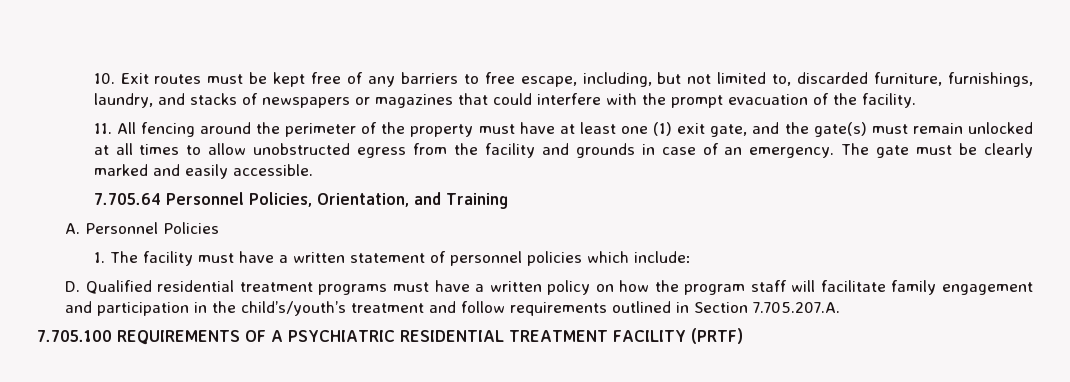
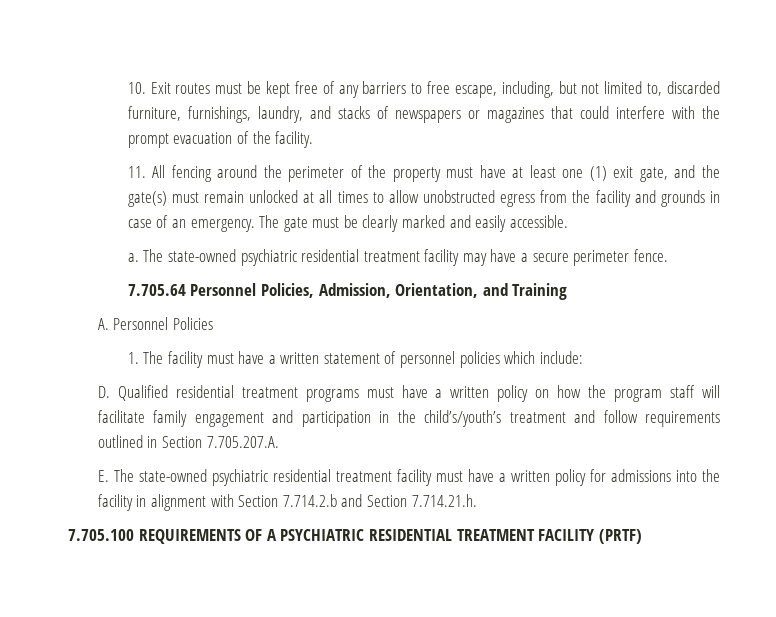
+ a. The state-owned psychiatric residential treatment facility may have a secure perimeter fence.
- 7.705.64 Personnel Policies, Orientation, and Training
+ 7.705.64 Personnel Policies, Admission, Orientation, and Training
+ E. The state-owned psychiatric residential treatment facility must have a written policy for admissions into the facility in alignment with Section 7.714.2.b and Section 7.714.21.h.

